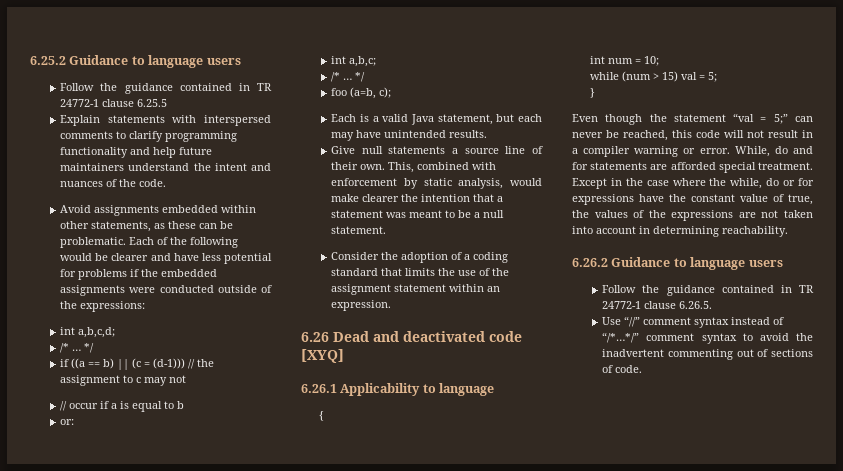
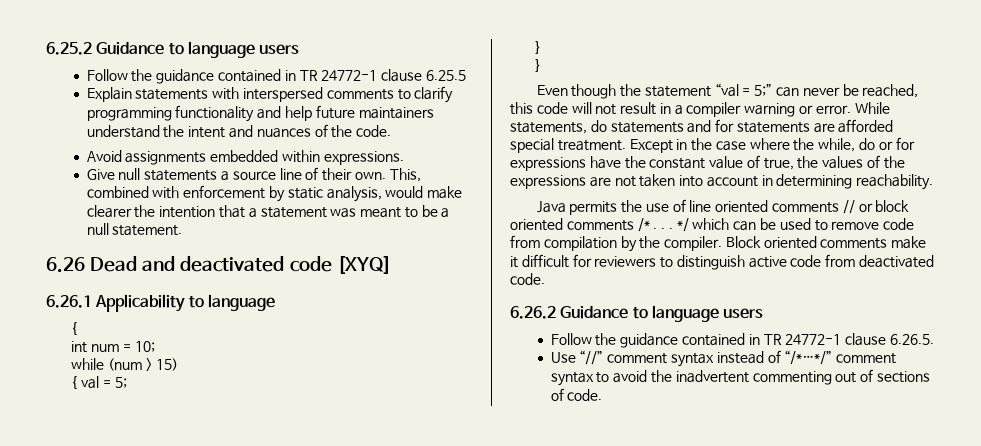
- Avoid assignments embedded within other statements, as these can be problematic. Each of the following would be clearer and have less potential for problems if the embedded assignments were conducted outside of the expressions:
- int a,b,c,d;
- /* … */
- if ((a == b) || (c = (d-1))) // the assignment to c may not
- // occur if a is equal to b
- or:
- int a,b,c;
- /* … */
- foo (a=b, c);
- Each is a valid Java statement, but each may have unintended results.
+ Avoid assignments embedded within expressions.
- Consider the adoption of a coding standard that limits the use of the assignment statement within an expression.
- while (num > 15) val = 5;
+ while (num > 15)
+ { val = 5;
+ }
- While, do and for statements are afforded special treatment.
+ While statements, do statements and for statements are afforded special treatment.
+ Java permits the use of line oriented comments // or block oriented comments /* . . . */ which can be used to remove code from compilation by the compiler. Block oriented comments make it difficult for reviewers to distinguish active code from deactivated code.

